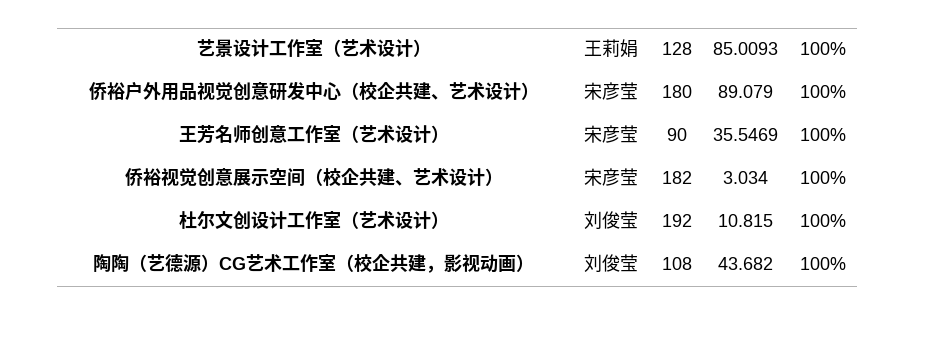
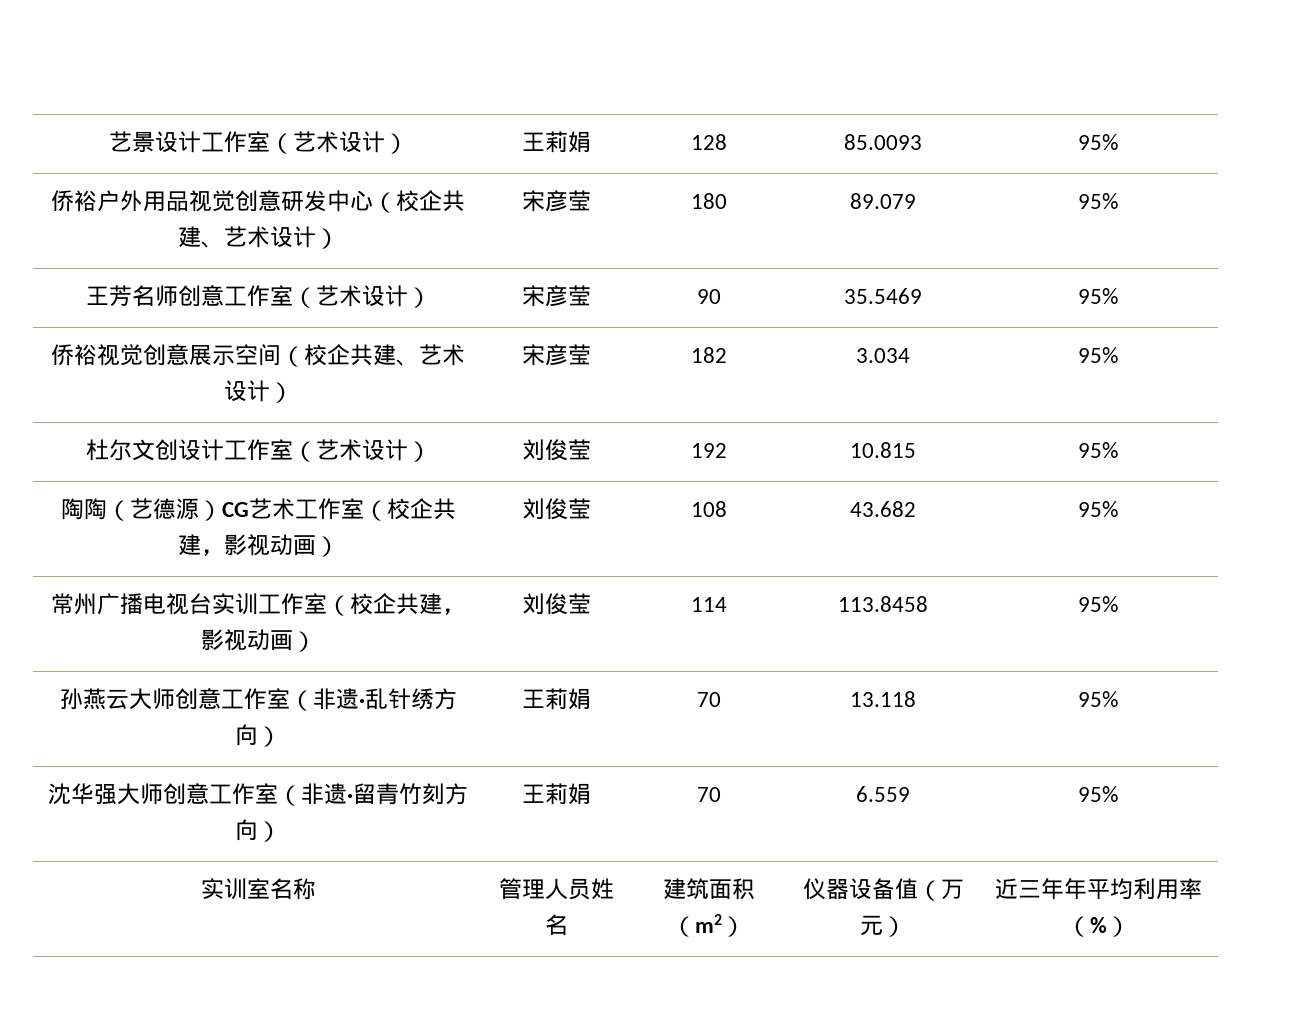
- 艺景设计工作室（艺术设计） | 王莉娟 | 128 | 85.0093 | 100%
+ 艺景设计工作室（艺术设计） | 王莉娟 | 128 | 85.0093 | 95%
- 侨裕户外用品视觉创意研发中心（校企共建、艺术设计） | 宋彦莹 | 180 | 89.079 | 100%
+ 侨裕户外用品视觉创意研发中心（校企共建、艺术设计） | 宋彦莹 | 180 | 89.079 | 95%
- 王芳名师创意工作室（艺术设计） | 宋彦莹 | 90 | 35.5469 | 100%
+ 王芳名师创意工作室（艺术设计） | 宋彦莹 | 90 | 35.5469 | 95%
- 侨裕视觉创意展示空间（校企共建、艺术设计） | 宋彦莹 | 182 | 3.034 | 100%
+ 侨裕视觉创意展示空间（校企共建、艺术设计） | 宋彦莹 | 182 | 3.034 | 95%
- 杜尔文创设计工作室（艺术设计） | 刘俊莹 | 192 | 10.815 | 100%
+ 杜尔文创设计工作室（艺术设计） | 刘俊莹 | 192 | 10.815 | 95%
- 陶陶（艺德源）CG艺术工作室（校企共建，影视动画） | 刘俊莹 | 108 | 43.682 | 100%
+ 陶陶（艺德源）CG艺术工作室（校企共建，影视动画） | 刘俊莹 | 108 | 43.682 | 95%
+ 常州广播电视台实训工作室（校企共建，影视动画） | 刘俊莹 | 114 | 113.8458 | 95%
+ 孙燕云大师创意工作室（非遗·乱针绣方向） | 王莉娟 | 70 | 13.118 | 95%
+ 沈华强大师创意工作室（非遗·留青竹刻方向） | 王莉娟 | 70 | 6.559 | 95%
+ 实训室名称 | 管理人员姓名 | 建筑面积（m2） | 仪器设备值（万元） | 近三年年平均利用率（%）

